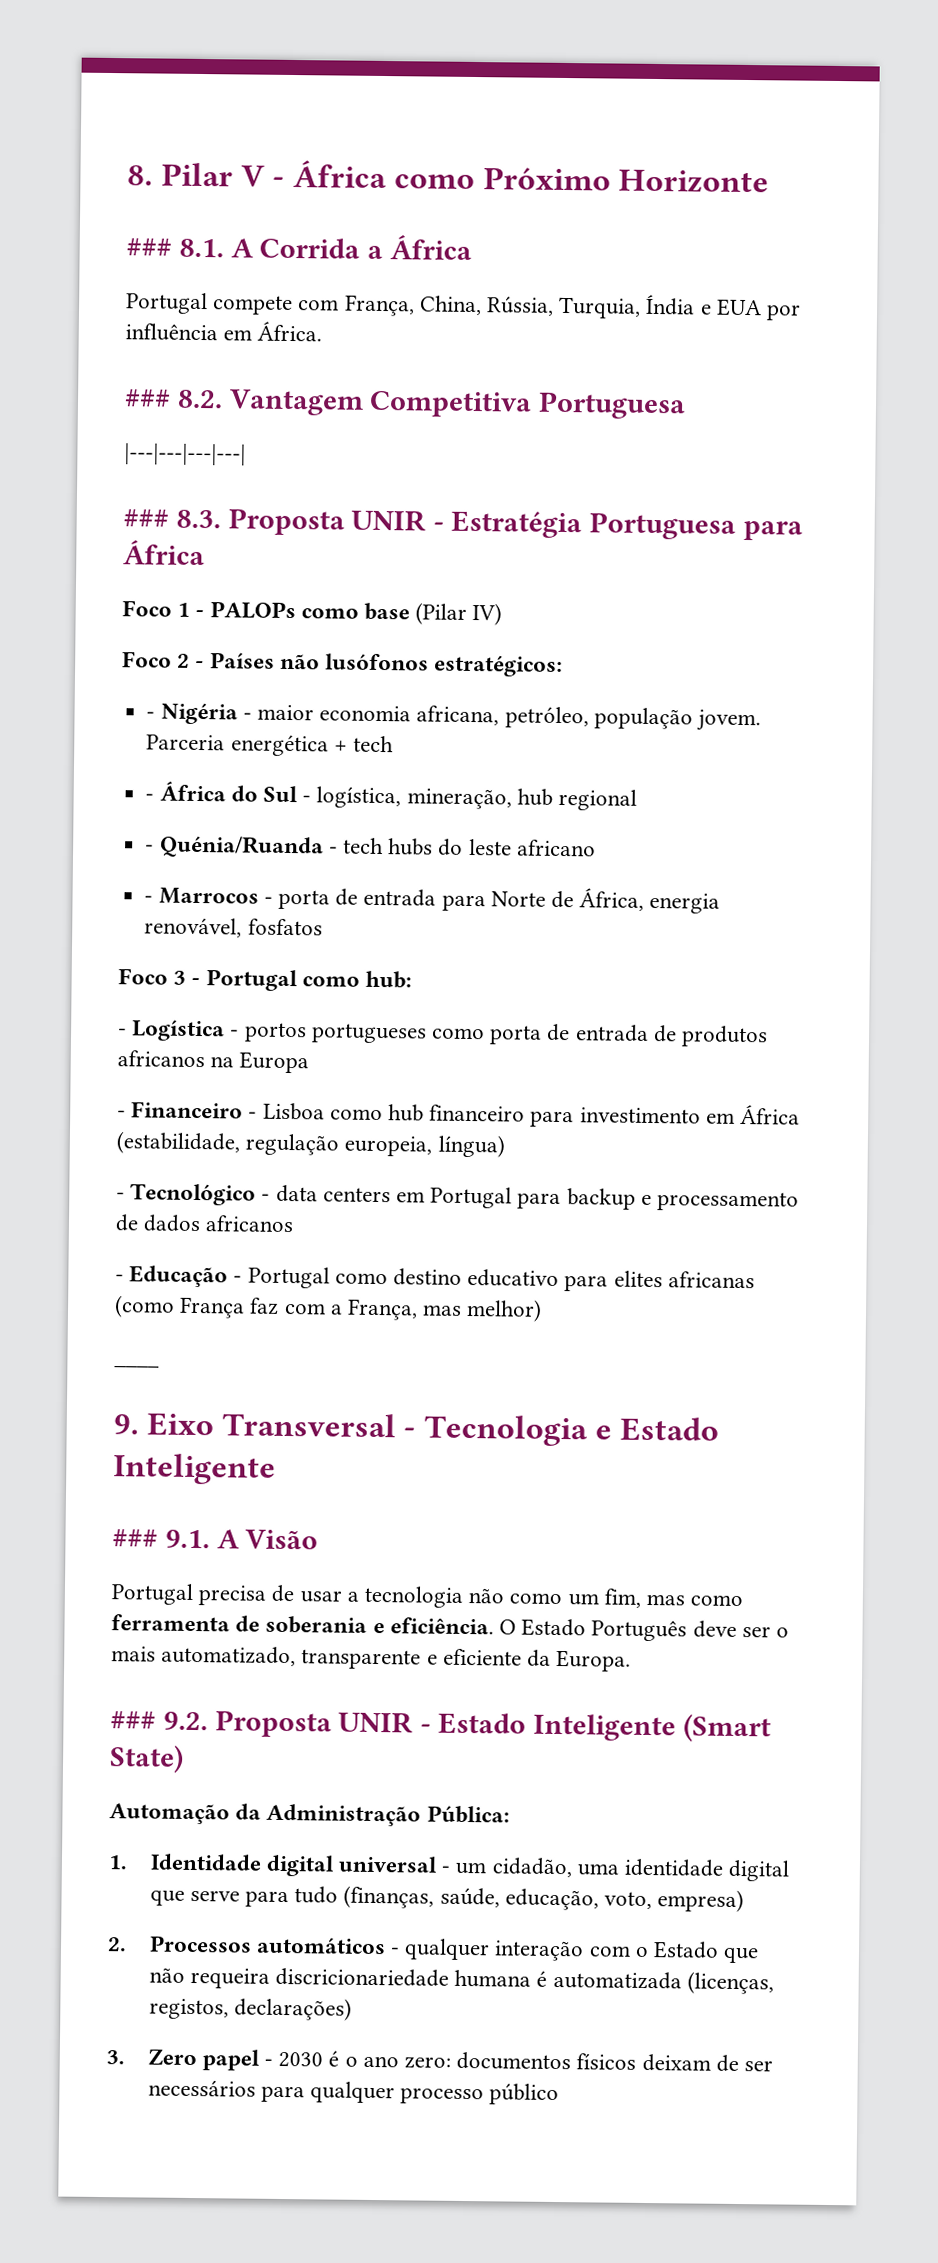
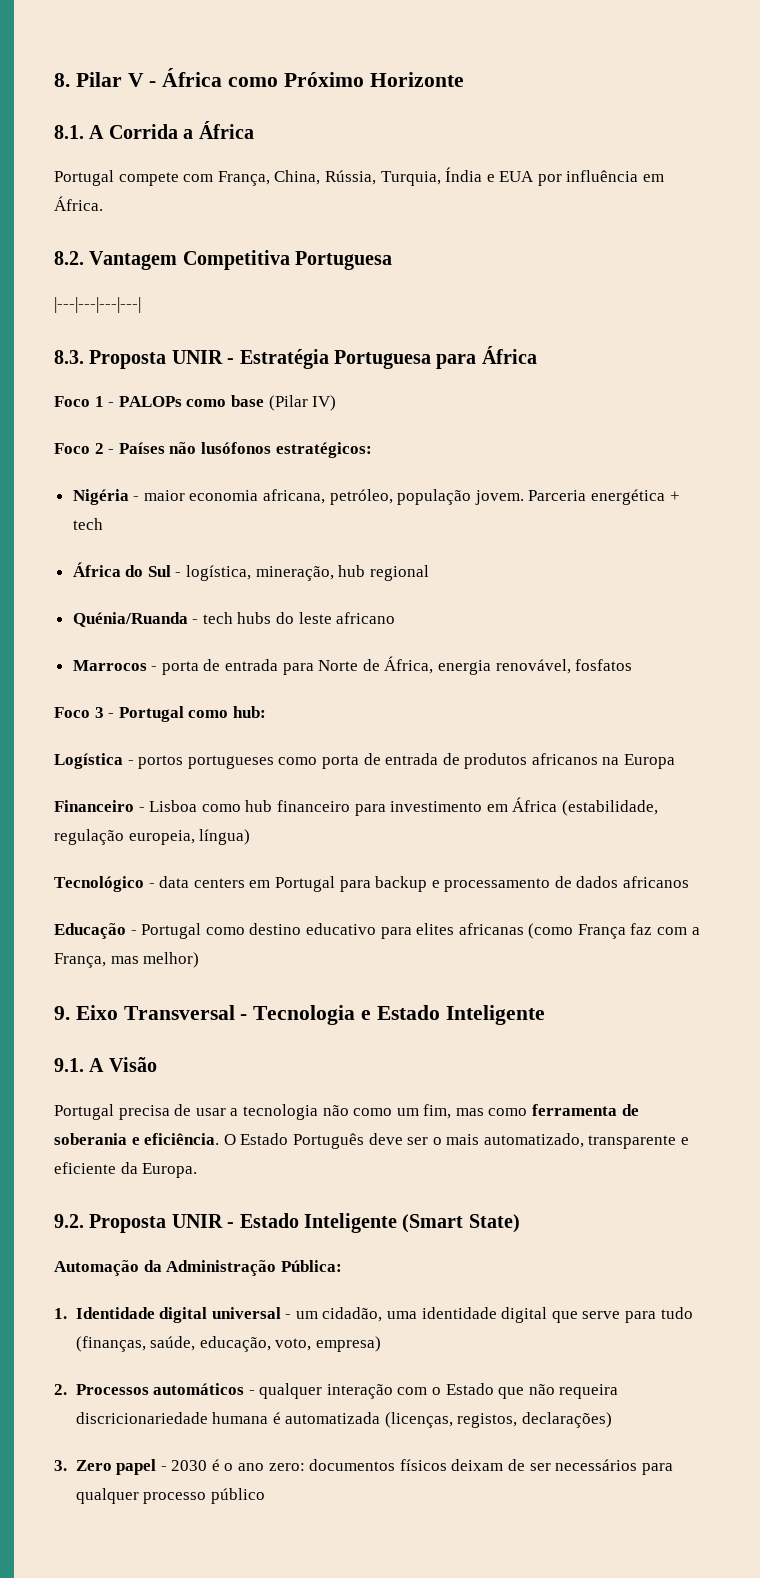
- ### 8.1. A Corrida a África
+ 8.1. A Corrida a África
- ### 8.2. Vantagem Competitiva Portuguesa
+ 8.2. Vantagem Competitiva Portuguesa
- ### 8.3. Proposta UNIR - Estratégia Portuguesa para África
+ 8.3. Proposta UNIR - Estratégia Portuguesa para África
- - Nigéria - maior economia africana, petróleo, população jovem.
+ Nigéria - maior economia africana, petróleo, população jovem.
- - África do Sul - logística, mineração, hub regional
+ África do Sul - logística, mineração, hub regional
- - Quénia/Ruanda - tech hubs do leste africano
+ Quénia/Ruanda - tech hubs do leste africano
- - Marrocos - porta de entrada para Norte de África, energia renovável, fosfatos
+ Marrocos - porta de entrada para Norte de África, energia renovável, fosfatos
- - Logística - portos portugueses como porta de entrada de produtos africanos na Europa
+ Logística - portos portugueses como porta de entrada de produtos africanos na Europa
- - Financeiro - Lisboa como hub financeiro para investimento em África (estabilidade, regulação europeia, língua)
+ Financeiro - Lisboa como hub financeiro para investimento em África (estabilidade, regulação europeia, língua)
- - Tecnológico - data centers em Portugal para backup e processamento de dados africanos
+ Tecnológico - data centers em Portugal para backup e processamento de dados africanos
- - Educação - Portugal como destino educativo para elites africanas (como França faz com a França, mas melhor)
+ Educação - Portugal como destino educativo para elites africanas (como França faz com a França, mas melhor)
- ____
- ### 9.1. A Visão
+ 9.1. A Visão
- ### 9.2. Proposta UNIR - Estado Inteligente (Smart State)
+ 9.2. Proposta UNIR - Estado Inteligente (Smart State)

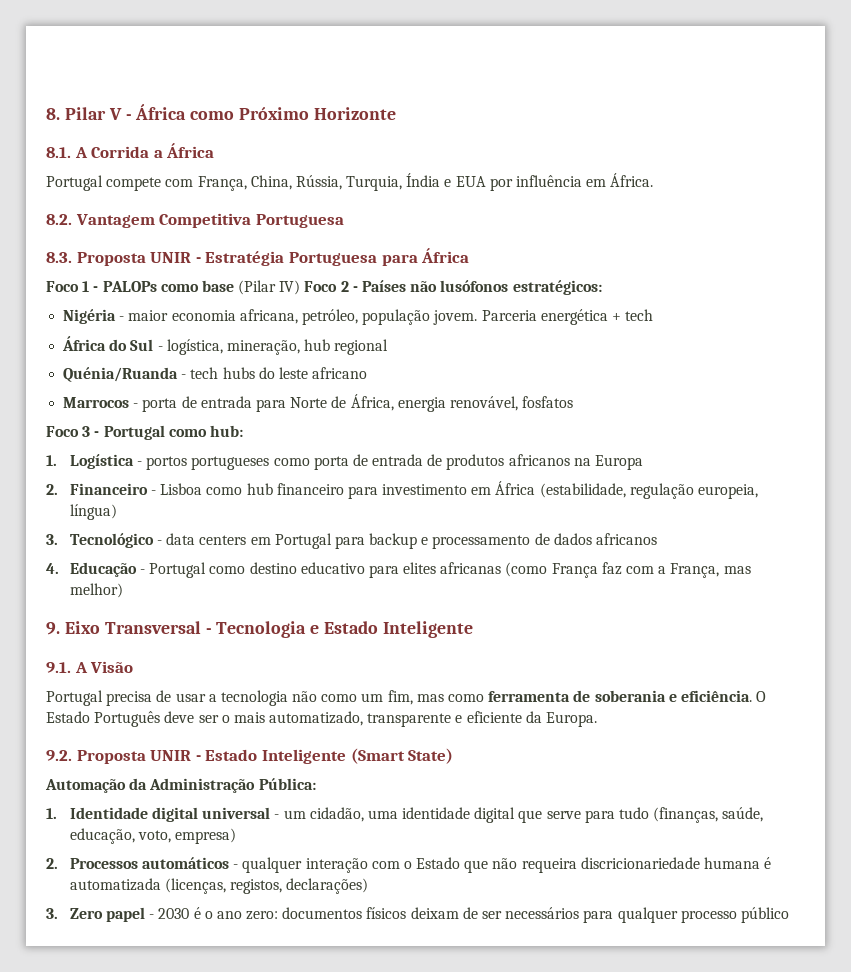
- |---|---|---|---|
- Foco 1 - PALOPs como base (Pilar IV)
- Foco 2 - Países não lusófonos estratégicos:
+ Foco 1 - PALOPs como base (Pilar IV) Foco 2 - Países não lusófonos estratégicos:
- Logística - portos portugueses como porta de entrada de produtos africanos na Europa
+ 1. Logística - portos portugueses como porta de entrada de produtos africanos na Europa
- Financeiro - Lisboa como hub financeiro para investimento em África (estabilidade, regulação europeia, língua)
+ 2. Financeiro - Lisboa como hub financeiro para investimento em África (estabilidade, regulação europeia, língua)
- Tecnológico - data centers em Portugal para backup e processamento de dados africanos
+ 3. Tecnológico - data centers em Portugal para backup e processamento de dados africanos
- Educação - Portugal como destino educativo para elites africanas (como França faz com a França, mas melhor)
+ 4. Educação - Portugal como destino educativo para elites africanas (como França faz com a França, mas melhor)

